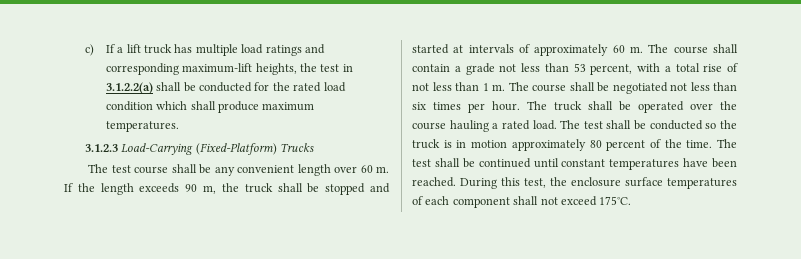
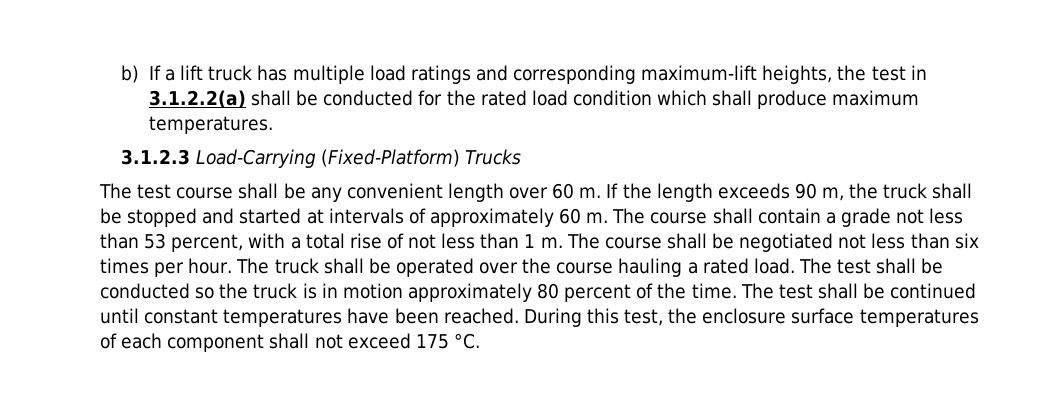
- c) If a lift truck has multiple load ratings and corresponding maximum-lift heights, the test in 3.1.2.2(a) shall be conducted for the rated load condition which shall produce maximum temperatures.
+ b) If a lift truck has multiple load ratings and corresponding maximum-lift heights, the test in 3.1.2.2(a) shall be conducted for the rated load condition which shall produce maximum temperatures.
- During this test, the enclosure surface temperatures of each component shall not exceed 175°C.
+ During this test, the enclosure surface temperatures of each component shall not exceed 175 °C.

